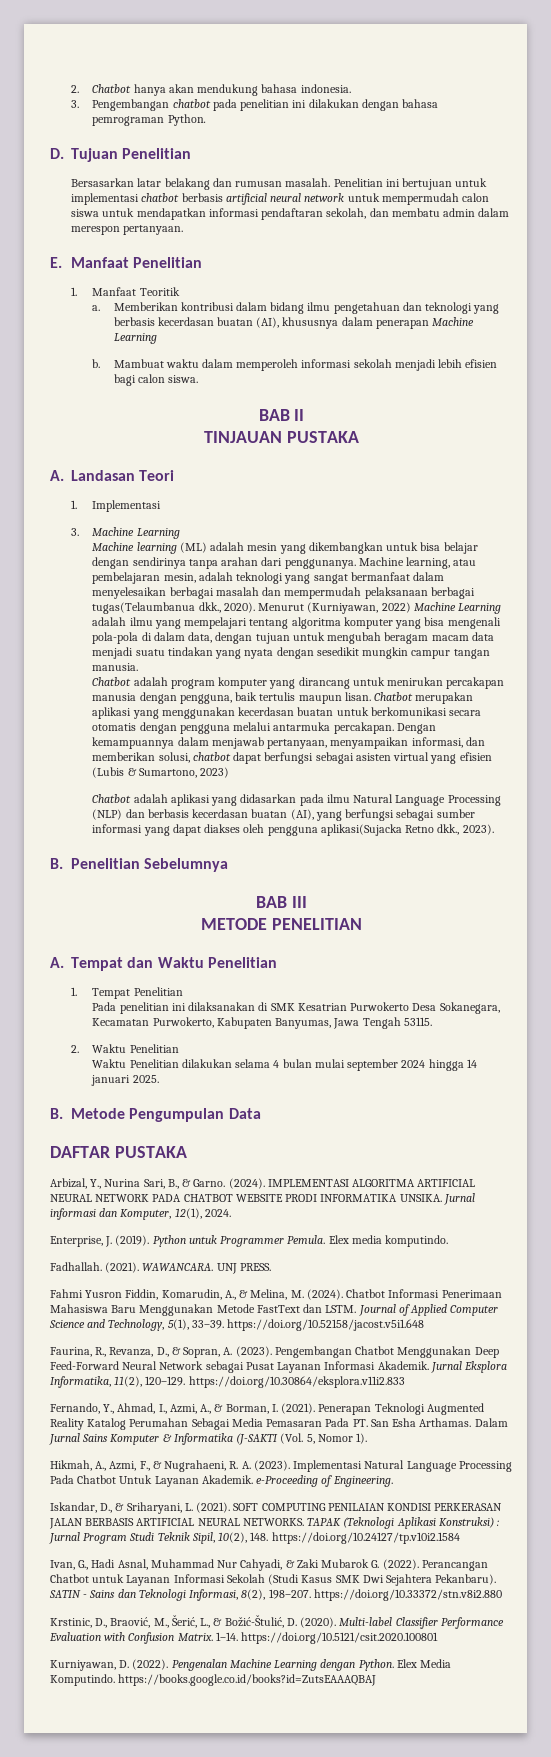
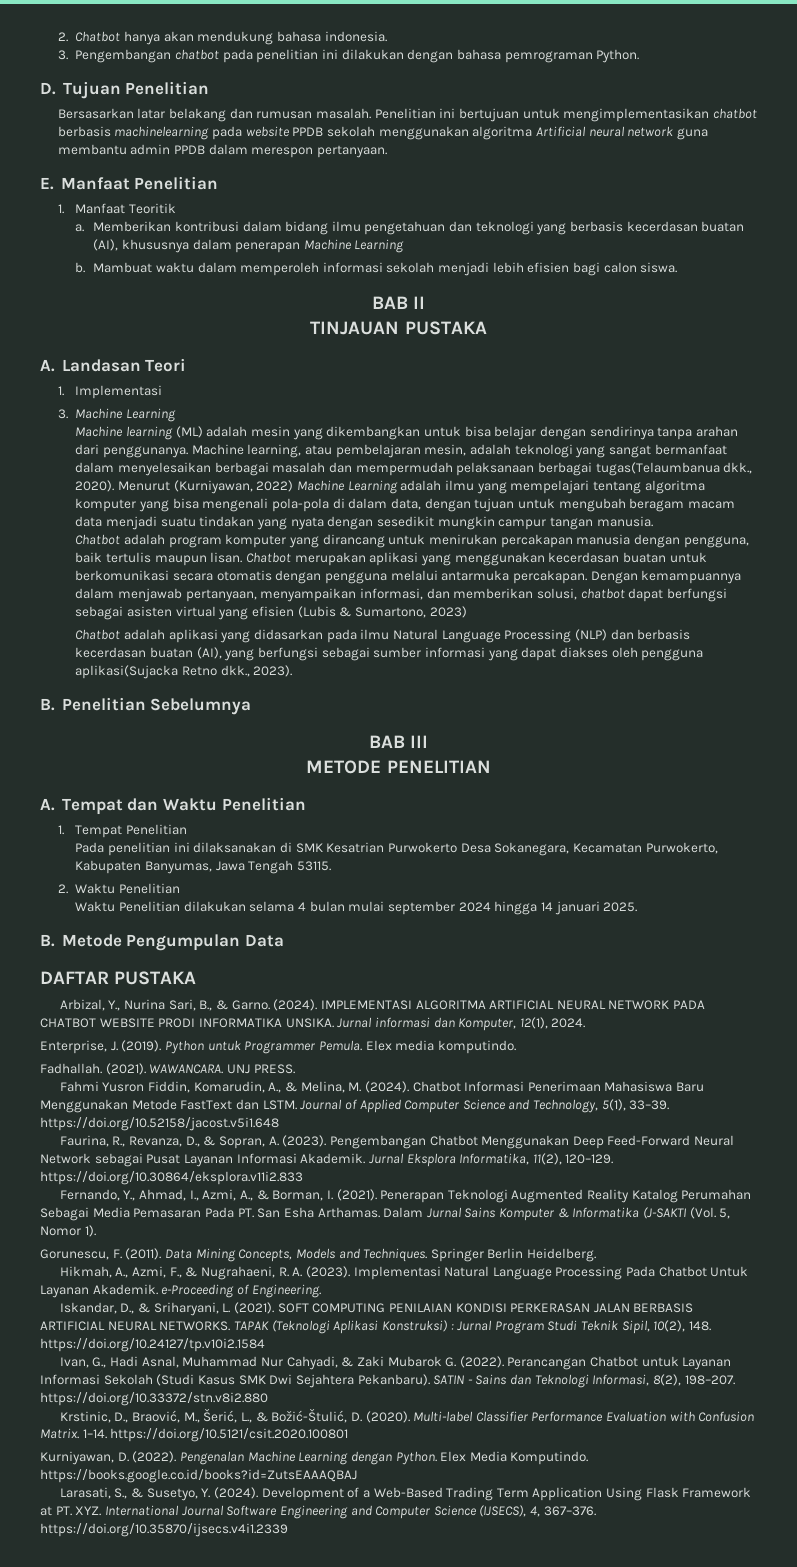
- Penelitian ini bertujuan untuk implementasi chatbot berbasis artificial neural network untuk mempermudah calon siswa untuk mendapatkan informasi pendaftaran sekolah, dan membatu admin dalam merespon pertanyaan.
+ Penelitian ini bertujuan untuk mengimplementasikan chatbot berbasis machinelearning pada website PPDB sekolah menggunakan algoritma Artificial neural network guna membantu admin PPDB dalam merespon pertanyaan.
+ Gorunescu, F. (2011). Data Mining Concepts, Models and Techniques. Springer Berlin Heidelberg.
+ Larasati, S., & Susetyo, Y. (2024). Development of a Web-Based Trading Term Application Using Flask Framework at PT. XYZ. International Journal Software Engineering and Computer Science (IJSECS), 4, 367–376. https://doi.org/10.35870/ijsecs.v4i1.2339

